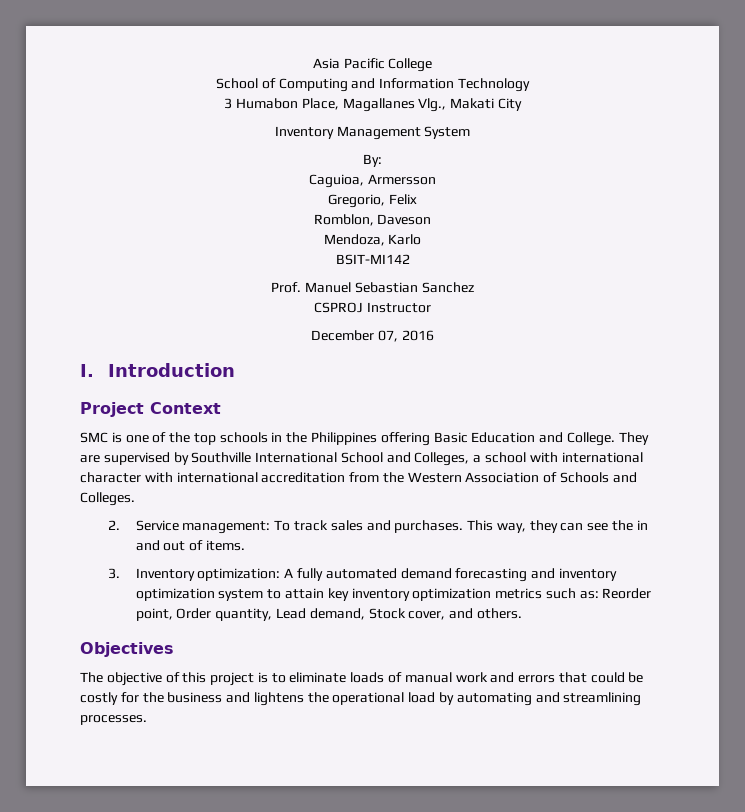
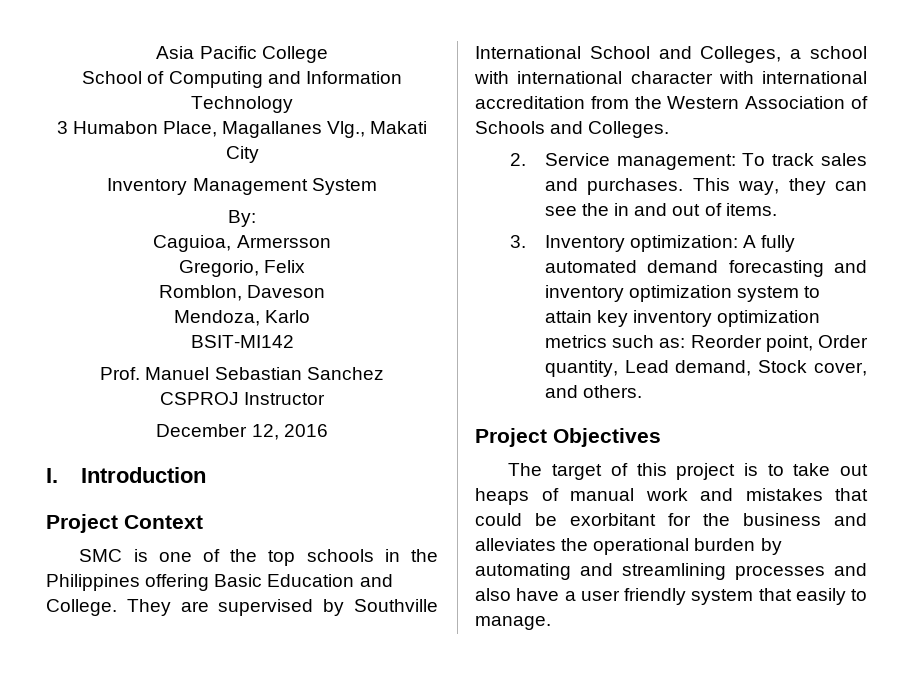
- December 07, 2016
+ December 12, 2016
- Objectives
+ Project Objectives
- The objective of this project is to eliminate loads of manual work and errors that could be costly for the business and lightens the operational load by automating and streamlining processes.
+ The target of this project is to take out heaps of manual work and mistakes that could be exorbitant for the business and alleviates the operational burden by automating and streamlining processes and also have a user friendly system that easily to manage.

